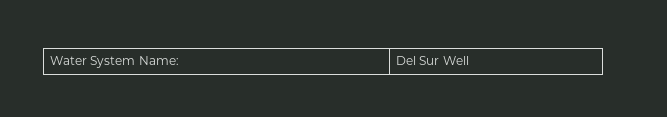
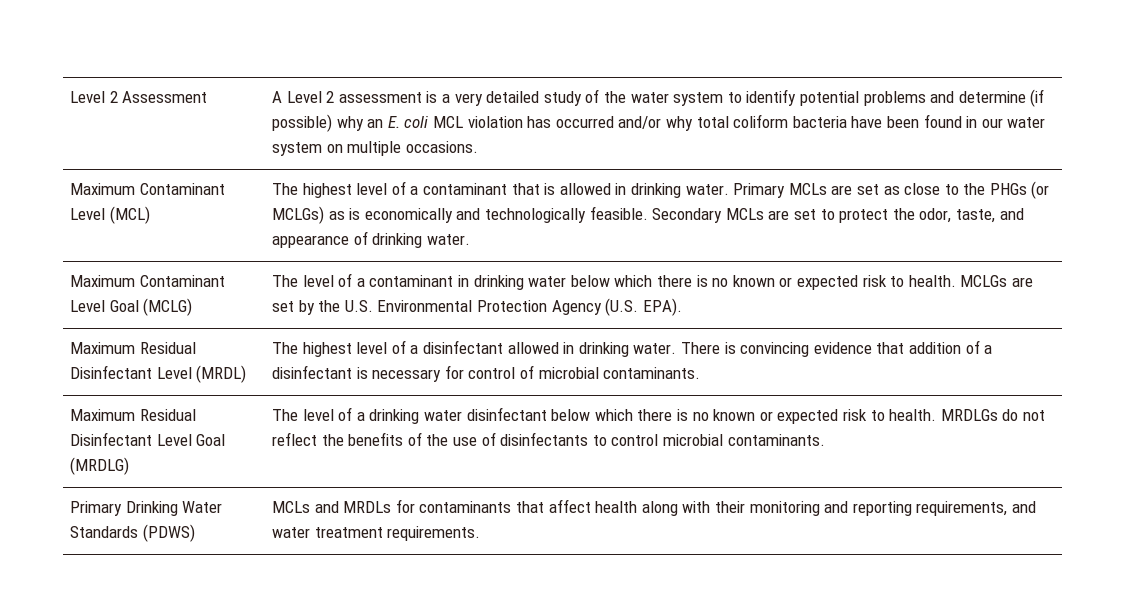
- Water System Name: | Del Sur Well
+ Level 2 Assessment | A Level 2 assessment is a very detailed study of the water system to identify potential problems and determine (if possible) why an E. coli MCL violation has occurred and/or why total coliform bacteria have been found in our water system on multiple occasions.
+ Maximum Contaminant Level (MCL) | The highest level of a contaminant that is allowed in drinking water. Primary MCLs are set as close to the PHGs (or MCLGs) as is economically and technologically feasible. Secondary MCLs are set to protect the odor, taste, and appearance of drinking water.
+ Maximum Contaminant Level Goal (MCLG) | The level of a contaminant in drinking water below which there is no known or expected risk to health. MCLGs are set by the U.S. Environmental Protection Agency (U.S. EPA).
+ Maximum Residual Disinfectant Level (MRDL) | The highest level of a disinfectant allowed in drinking water. There is convincing evidence that addition of a disinfectant is necessary for control of microbial contaminants.
+ Maximum Residual Disinfectant Level Goal (MRDLG) | The level of a drinking water disinfectant below which there is no known or expected risk to health. MRDLGs do not reflect the benefits of the use of disinfectants to control microbial contaminants.
+ Primary Drinking Water Standards (PDWS) | MCLs and MRDLs for contaminants that affect health along with their monitoring and reporting requirements, and water treatment requirements.

